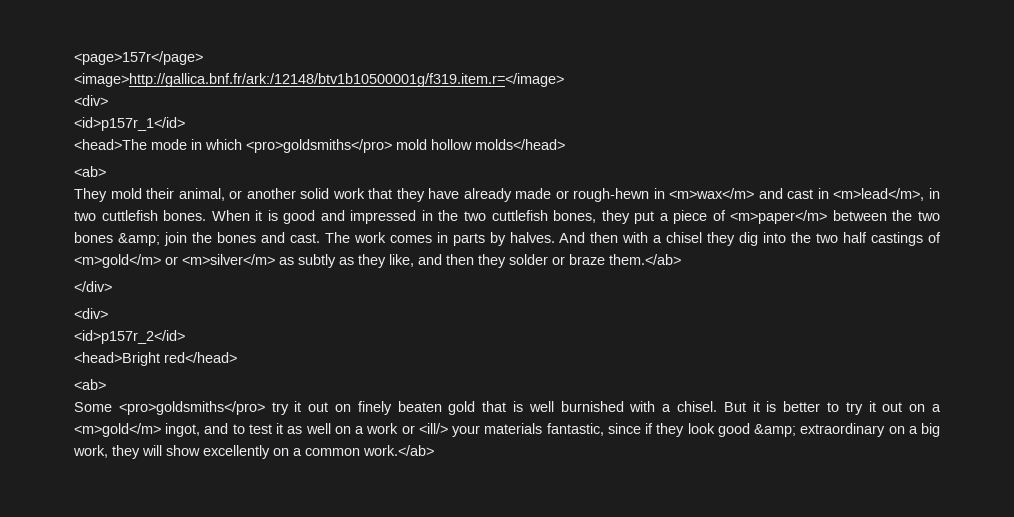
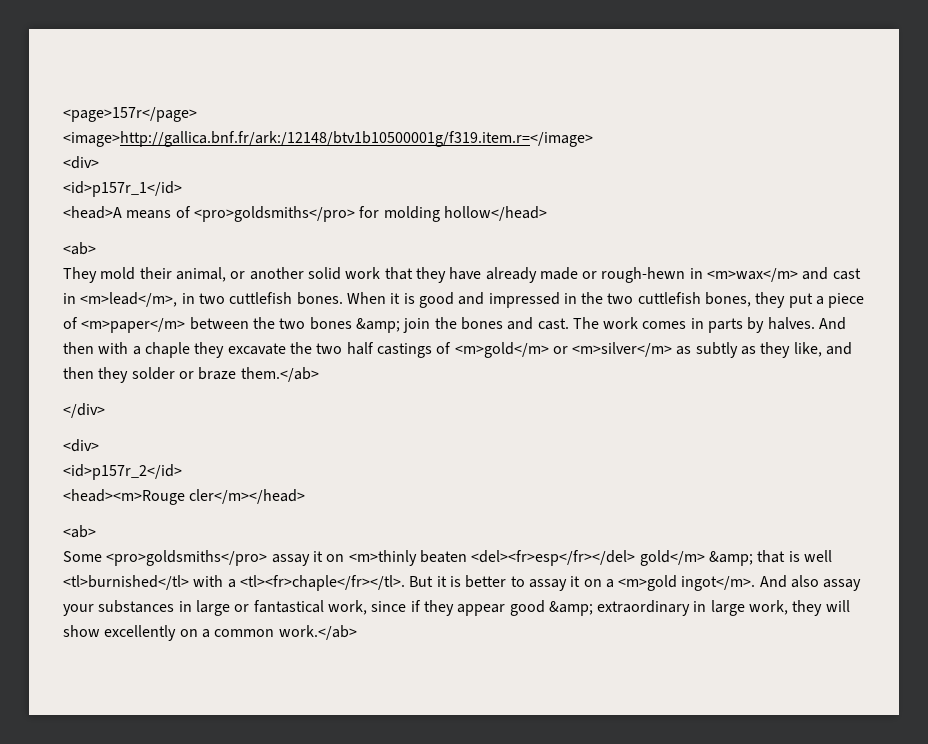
- <head>The mode in which <pro>goldsmiths</pro> mold hollow molds</head>
+ <head>A means of <pro>goldsmiths</pro> for molding hollow</head>
- And then with a chisel they dig into the two half castings of <m>gold</m> or <m>silver</m> as subtly as they like, and then they solder or braze them.</ab>
+ And then with a chaple they excavate the two half castings of <m>gold</m> or <m>silver</m> as subtly as they like, and then they solder or braze them.</ab>
- <head>Bright red</head>
+ <head><m>Rouge cler</m></head>
- Some <pro>goldsmiths</pro> try it out on finely beaten gold that is well burnished with a chisel.
+ Some <pro>goldsmiths</pro> assay it on <m>thinly beaten <del><fr>esp</fr></del> gold</m> &amp; that is well <tl>burnished</tl> with a <tl><fr>chaple</fr></tl>.
- But it is better to try it out on a <m>gold</m> ingot, and to test it as well on a work or <ill/> your materials fantastic, since if they look good &amp; extraordinary on a big work, they will show excellently on a common work.</ab>
+ But it is better to assay it on a <m>gold ingot</m>. And also assay your substances in large or fantastical work, since if they appear good &amp; extraordinary in large work, they will show excellently on a common work.</ab>

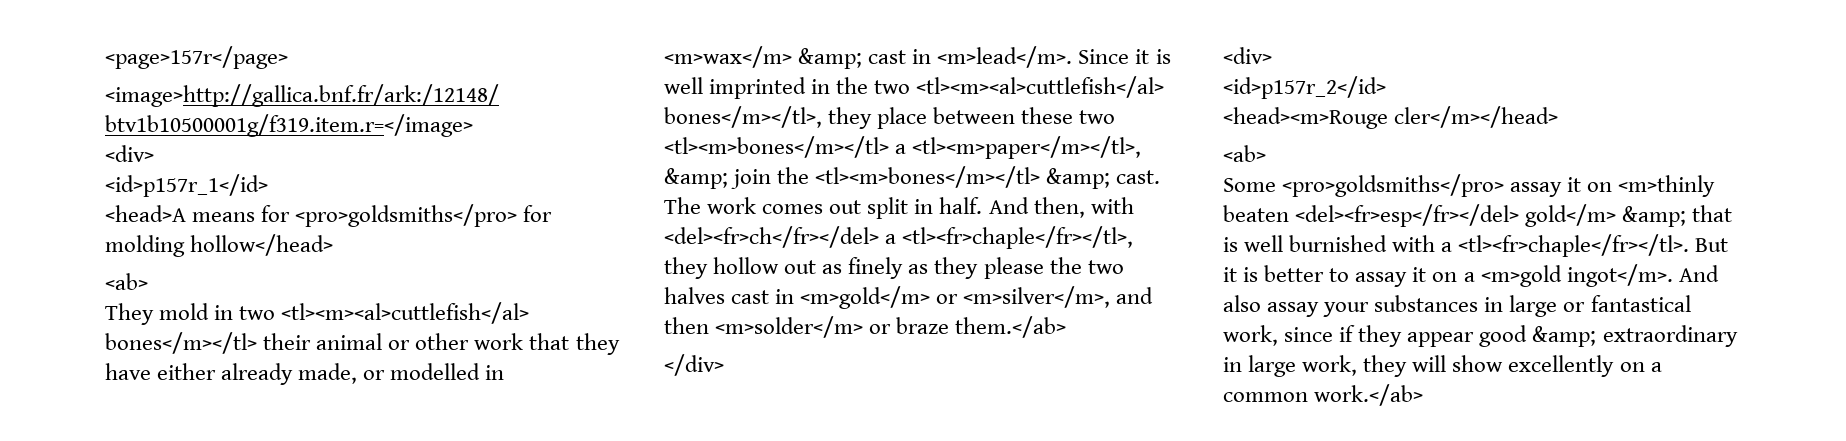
- <head>A means of <pro>goldsmiths</pro> for molding hollow</head>
+ <head>A means for <pro>goldsmiths</pro> for molding hollow</head>
- They mold their animal, or another solid work that they have already made or rough-hewn in <m>wax</m> and cast in <m>lead</m>, in two cuttlefish bones. When it is good and impressed in the two cuttlefish bones, they put a piece of <m>paper</m> between the two bones &amp; join the bones and cast.
+ They mold in two <tl><m><al>cuttlefish</al> bones</m></tl> their animal or other work that they have either already made, or modelled in <m>wax</m> &amp; cast in <m>lead</m>. Since it is well imprinted in the two <tl><m><al>cuttlefish</al> bones</m></tl>, they place between these two <tl><m>bones</m></tl> a <tl><m>paper</m></tl>, &amp; join the <tl><m>bones</m></tl> &amp; cast.
- The work comes in parts by halves. And then with a chaple they excavate the two half castings of <m>gold</m> or <m>silver</m> as subtly as they like, and then they solder or braze them.</ab>
+ The work comes out split in half. And then, with <del><fr>ch</fr></del> a <tl><fr>chaple</fr></tl>, they hollow out as finely as they please the two halves cast in <m>gold</m> or <m>silver</m>, and then <m>solder</m> or braze them.</ab>
- Some <pro>goldsmiths</pro> assay it on <m>thinly beaten <del><fr>esp</fr></del> gold</m> &amp; that is well <tl>burnished</tl> with a <tl><fr>chaple</fr></tl>.
+ Some <pro>goldsmiths</pro> assay it on <m>thinly beaten <del><fr>esp</fr></del> gold</m> &amp; that is well burnished with a <tl><fr>chaple</fr></tl>.

